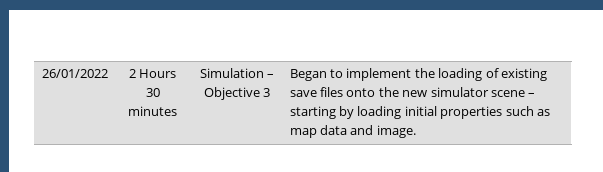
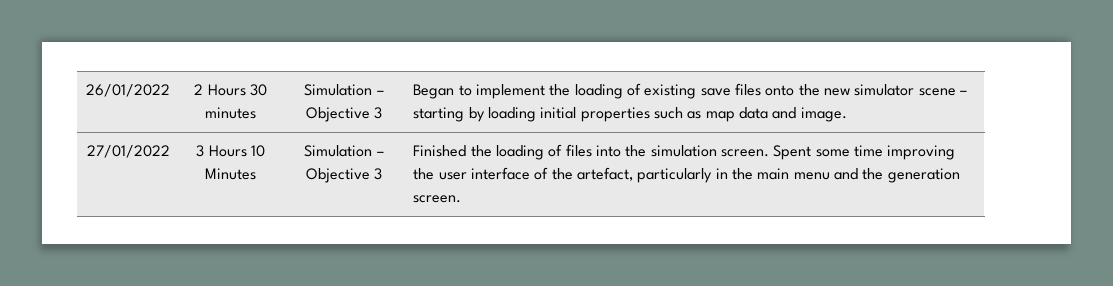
+ 27/01/2022 | 3 Hours 10 Minutes | Simulation – Objective 3 | Finished the loading of files into the simulation screen. Spent some time improving the user interface of the artefact, particularly in the main menu and the generation screen.

